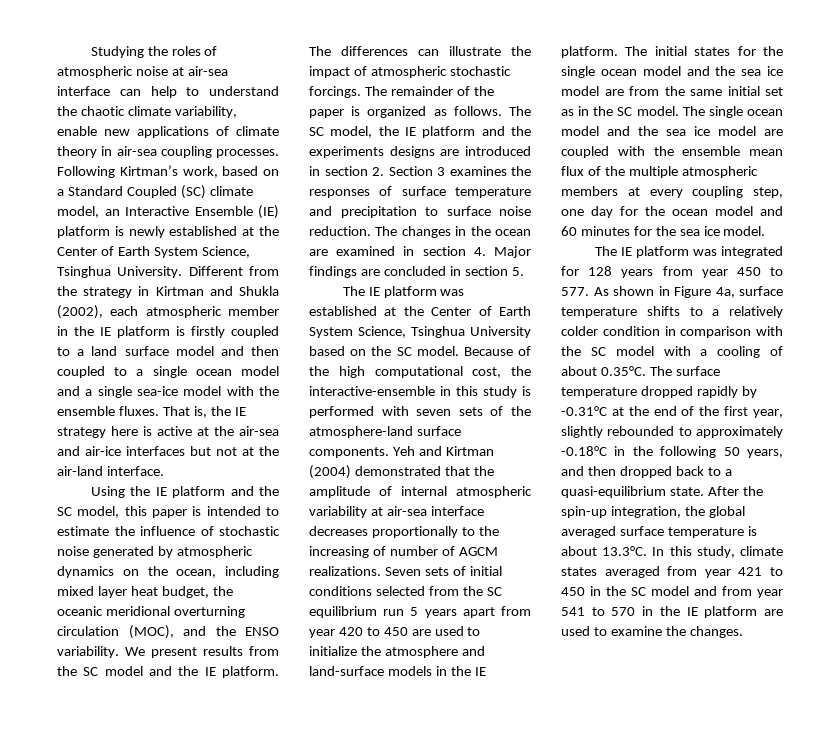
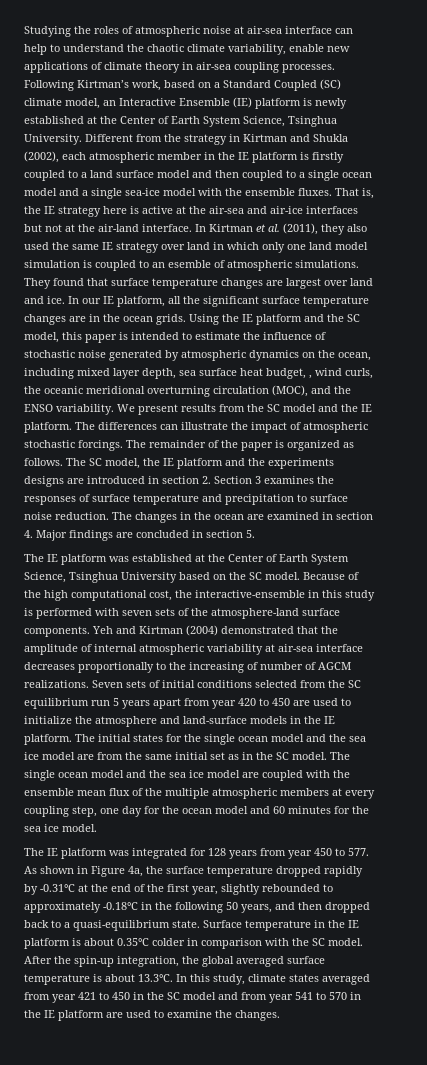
- That is, the IE strategy here is active at the air-sea and air-ice interfaces but not at the air-land interface.
- Using the IE platform and the SC model, this paper is intended to estimate the influence of stochastic noise generated by atmospheric dynamics on the ocean, including mixed layer heat budget, the oceanic meridional overturning circulation (MOC), and the ENSO variability.
+ That is, the IE strategy here is active at the air-sea and air-ice interfaces but not at the air-land interface. In Kirtman et al. (2011), they also used the same IE strategy over land in which only one land model simulation is coupled to an esemble of atmospheric simulations. They found that surface temperature changes are largest over land and ice. In our IE platform, all the significant surface temperature changes are in the ocean grids. Using the IE platform and the SC model, this paper is intended to estimate the influence of stochastic noise generated by atmospheric dynamics on the ocean, including mixed layer depth, sea surface heat budget, , wind curls, the oceanic meridional overturning circulation (MOC), and the ENSO variability.
- The IE platform was integrated for 128 years from year 450 to 577. As shown in Figure 4a, surface temperature shifts to a relatively colder condition in comparison with the SC model with a cooling of about 0.35°C. The surface temperature dropped rapidly by -0.31°C at the end of the first year, slightly rebounded to approximately -0.18°C in the following 50 years, and then dropped back to a quasi-equilibrium state.
+ The IE platform was integrated for 128 years from year 450 to 577. As shown in Figure 4a, the surface temperature dropped rapidly by -0.31°C at the end of the first year, slightly rebounded to approximately -0.18°C in the following 50 years, and then dropped back to a quasi-equilibrium state.
+ Surface temperature in the IE platform is about 0.35°C colder in comparison with the SC model.

